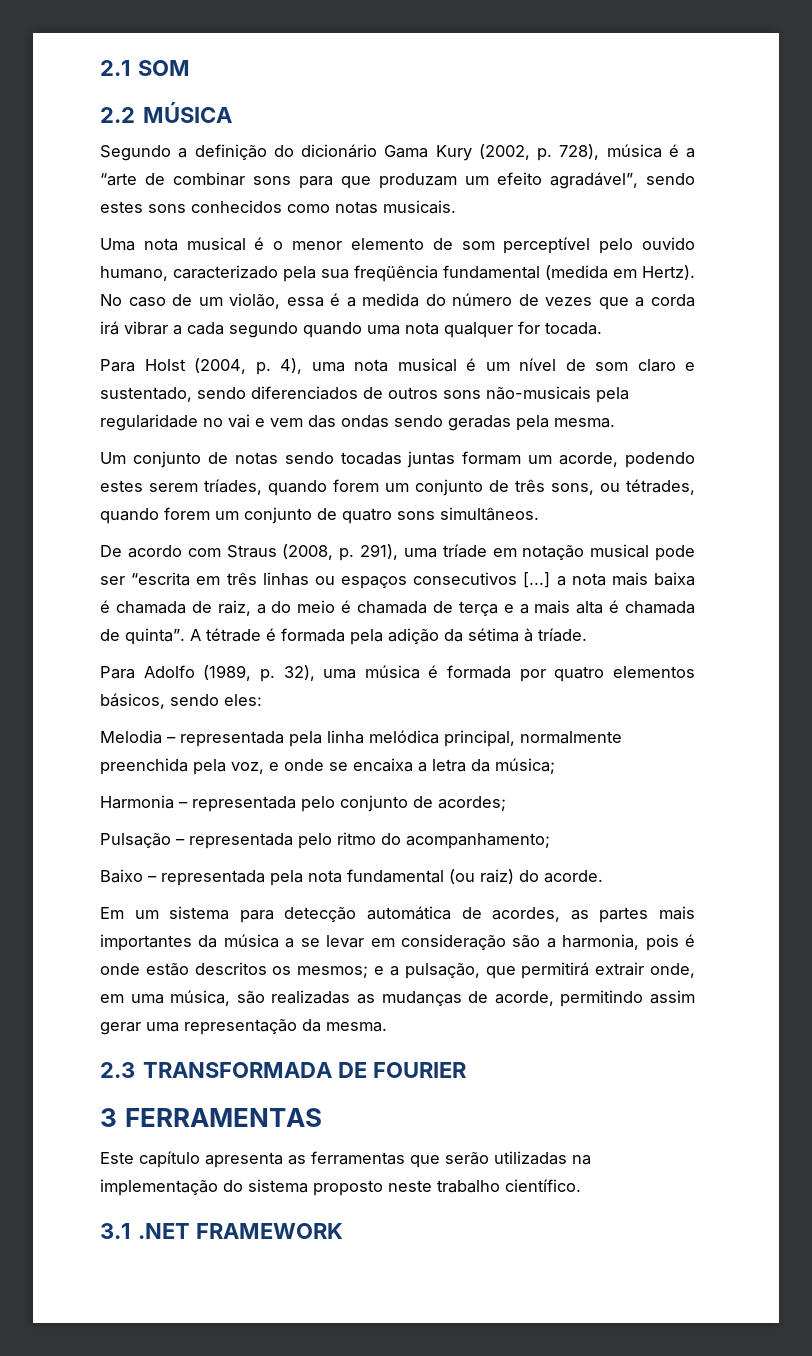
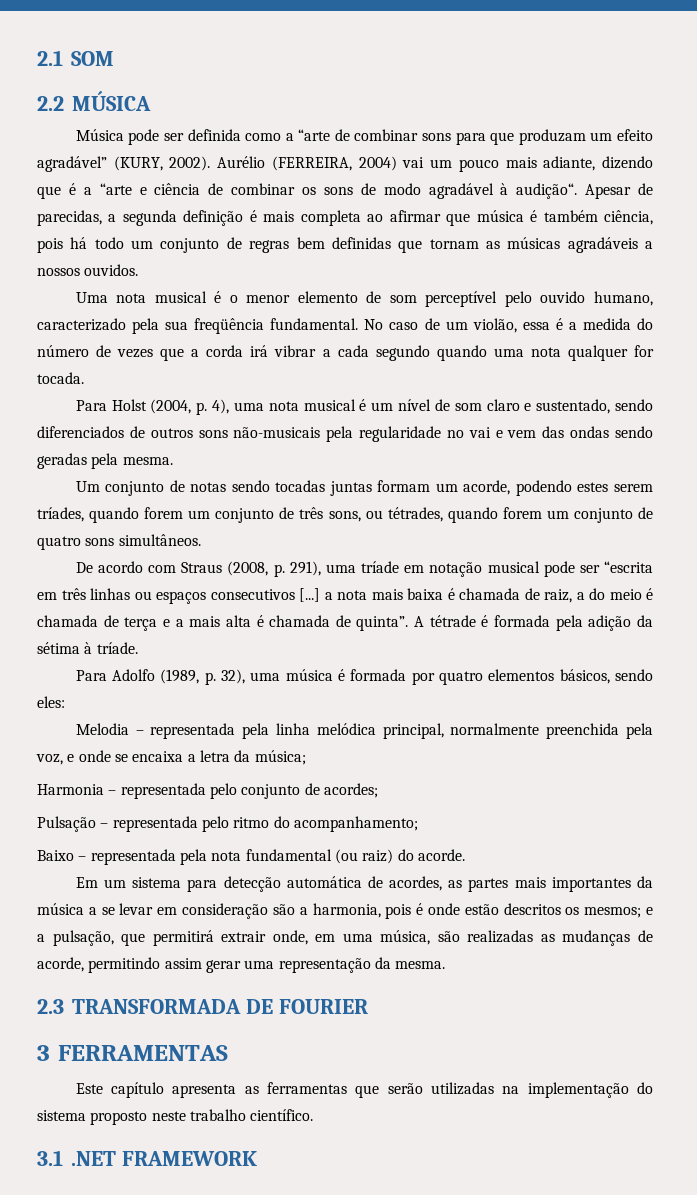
- Segundo a definição do dicionário Gama Kury (2002, p. 728), música é a “arte de combinar sons para que produzam um efeito agradável”, sendo estes sons conhecidos como notas musicais.
+ Música pode ser definida como a “arte de combinar sons para que produzam um efeito agradável” (KURY, 2002). Aurélio (FERREIRA, 2004) vai um pouco mais adiante, dizendo que é a “arte e ciência de combinar os sons de modo agradável à audição“. Apesar de parecidas, a segunda definição é mais completa ao afirmar que música é também ciência, pois há todo um conjunto de regras bem definidas que tornam as músicas agradáveis a nossos ouvidos.
- Uma nota musical é o menor elemento de som perceptível pelo ouvido humano, caracterizado pela sua freqüência fundamental (medida em Hertz).
+ Uma nota musical é o menor elemento de som perceptível pelo ouvido humano, caracterizado pela sua freqüência fundamental.

